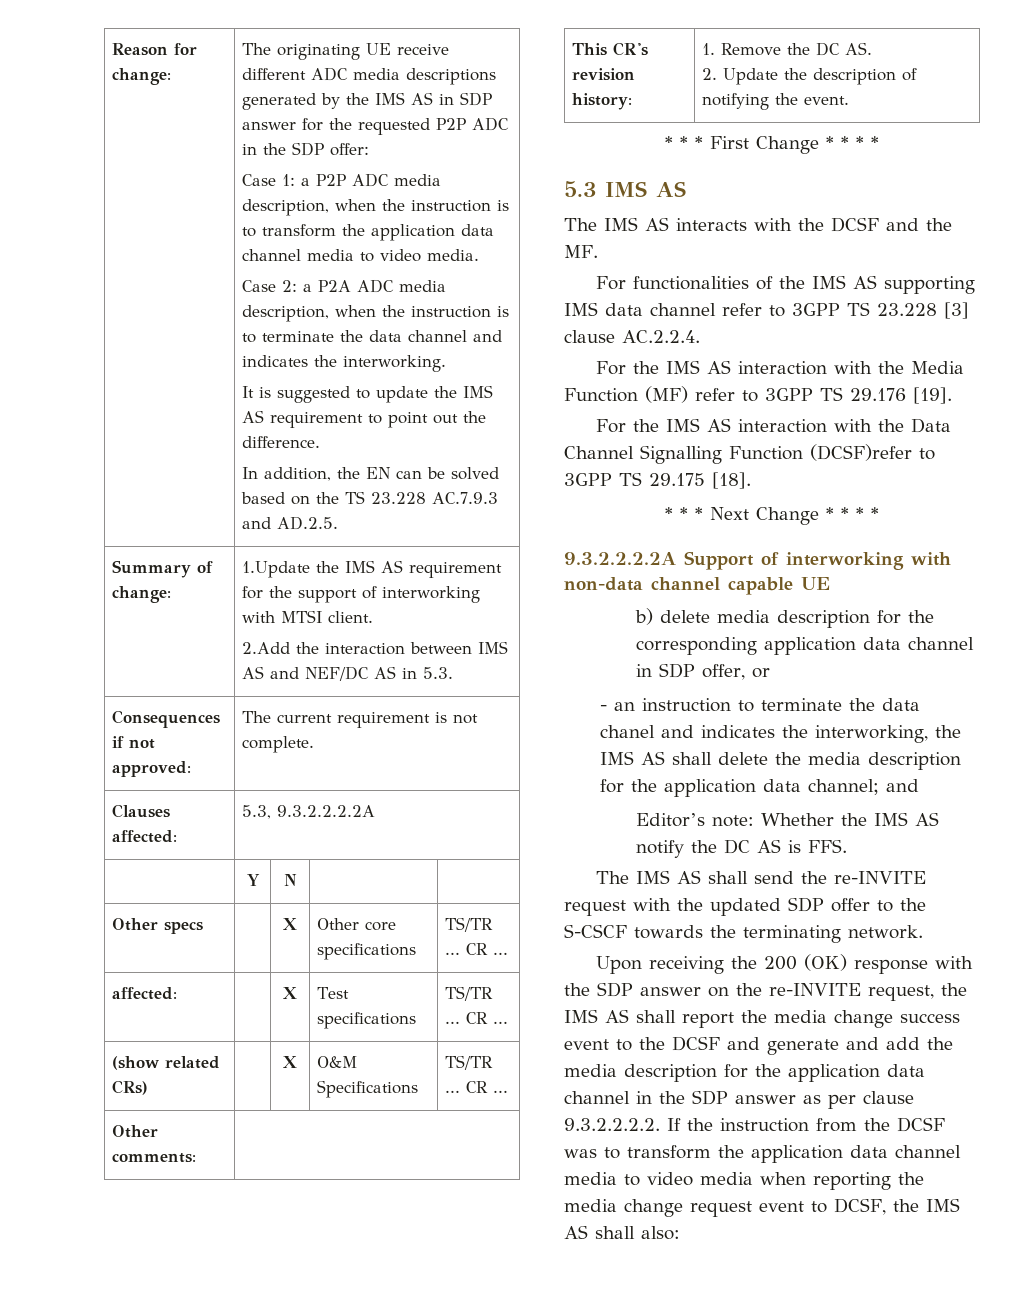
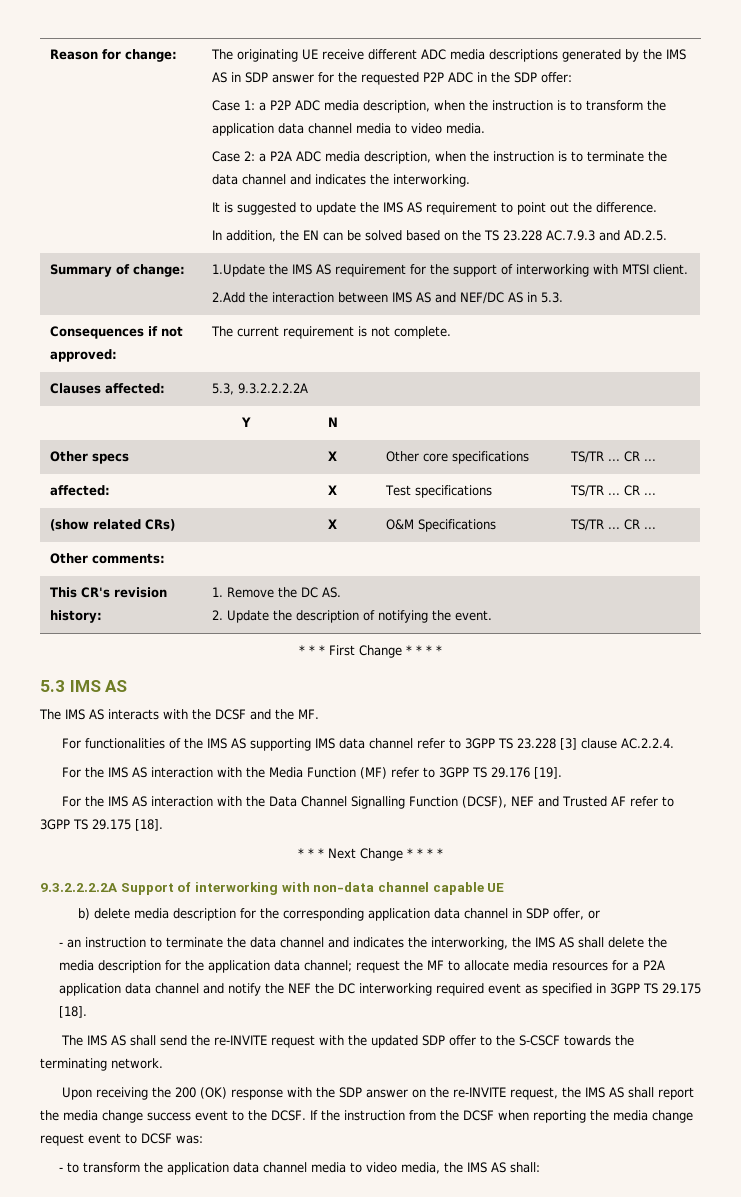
- For the IMS AS interaction with the Data Channel Signalling Function (DCSF)refer to 3GPP TS 29.175 [18].
+ For the IMS AS interaction with the Data Channel Signalling Function (DCSF), NEF and Trusted AF refer to 3GPP TS 29.175 [18].
- - an instruction to terminate the data chanel and indicates the interworking, the IMS AS shall delete the media description for the application data channel; and
- Editor’s note: Whether the IMS AS notify the DC AS is FFS.
+ - an instruction to terminate the data channel and indicates the interworking, the IMS AS shall delete the media description for the application data channel; request the MF to allocate media resources for a P2A application data channel and notify the NEF the DC interworking required event as specified in 3GPP TS 29.175 [18].
- Upon receiving the 200 (OK) response with the SDP answer on the re-INVITE request, the IMS AS shall report the media change success event to the DCSF and generate and add the media description for the application data channel in the SDP answer as per clause 9.3.2.2.2.2. If the instruction from the DCSF was to transform the application data channel media to video media when reporting the media change request event to DCSF, the IMS AS shall also:
+ Upon receiving the 200 (OK) response with the SDP answer on the re-INVITE request, the IMS AS shall report the media change success event to the DCSF. If the instruction from the DCSF when reporting the media change request event to DCSF was:
+ - to transform the application data channel media to video media, the IMS AS shall:

